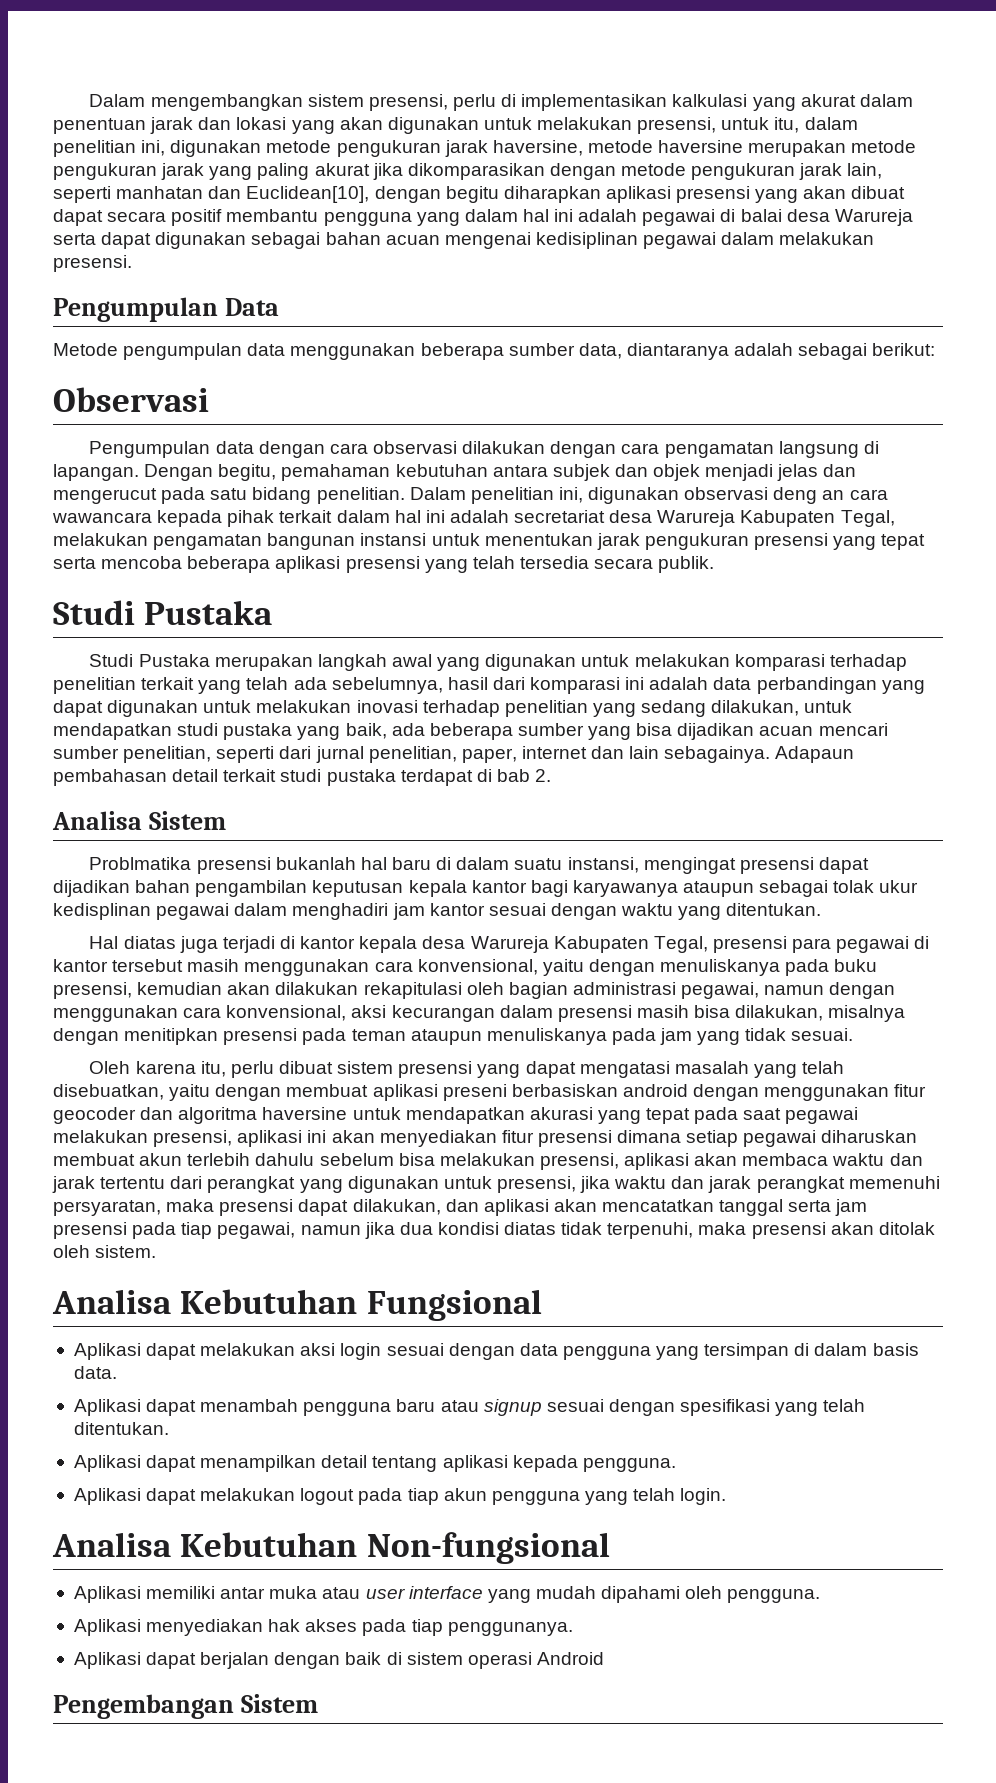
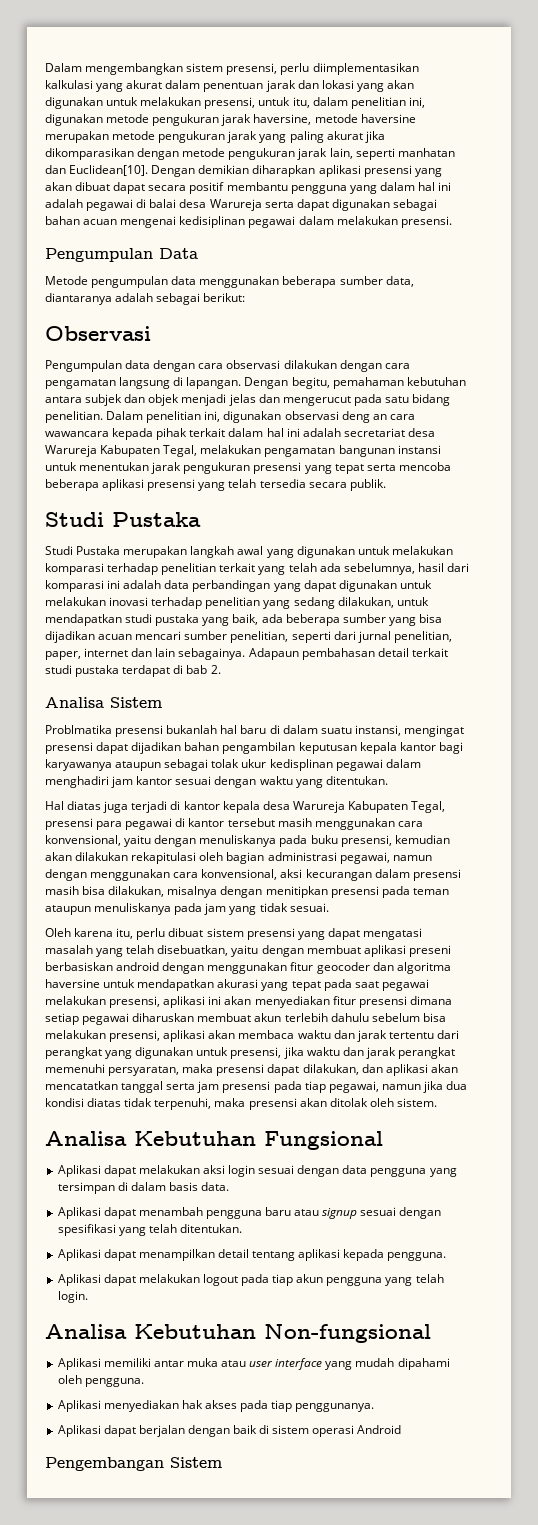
- Dalam mengembangkan sistem presensi, perlu di implementasikan kalkulasi yang akurat dalam penentuan jarak dan lokasi yang akan digunakan untuk melakukan presensi, untuk itu, dalam penelitian ini, digunakan metode pengukuran jarak haversine, metode haversine merupakan metode pengukuran jarak yang paling akurat jika dikomparasikan dengan metode pengukuran jarak lain, seperti manhatan dan Euclidean[10], dengan begitu diharapkan aplikasi presensi yang akan dibuat dapat secara positif membantu pengguna yang dalam hal ini adalah pegawai di balai desa Warureja serta dapat digunakan sebagai bahan acuan mengenai kedisiplinan pegawai dalam melakukan presensi.
+ Dalam mengembangkan sistem presensi, perlu diimplementasikan kalkulasi yang akurat dalam penentuan jarak dan lokasi yang akan digunakan untuk melakukan presensi, untuk itu, dalam penelitian ini, digunakan metode pengukuran jarak haversine, metode haversine merupakan metode pengukuran jarak yang paling akurat jika dikomparasikan dengan metode pengukuran jarak lain, seperti manhatan dan Euclidean[10]. Dengan demikian diharapkan aplikasi presensi yang akan dibuat dapat secara positif membantu pengguna yang dalam hal ini adalah pegawai di balai desa Warureja serta dapat digunakan sebagai bahan acuan mengenai kedisiplinan pegawai dalam melakukan presensi.

